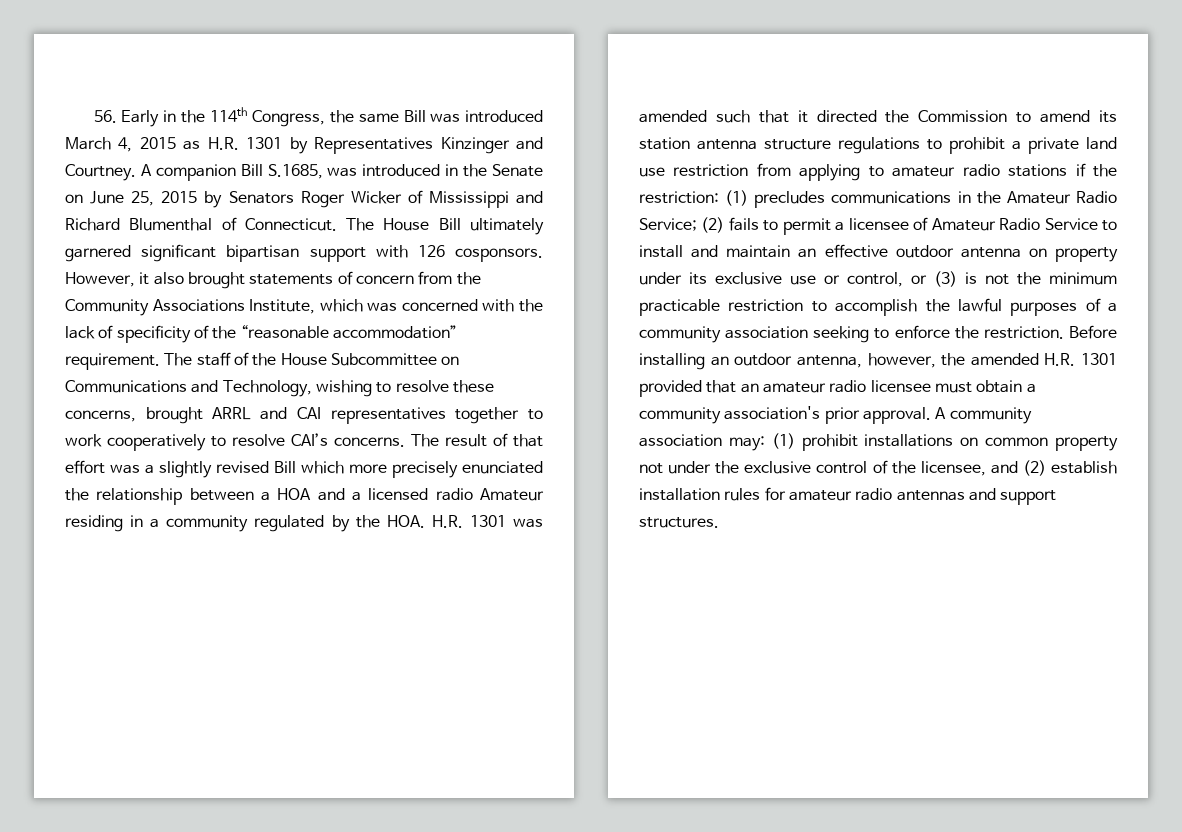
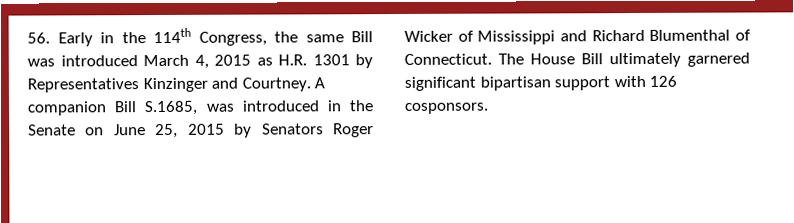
- However, it also brought statements of concern from the Community Associations Institute, which was concerned with the lack of specificity of the “reasonable accommodation” requirement. The staff of the House Subcommittee on Communications and Technology, wishing to resolve these concerns, brought ARRL and CAI representatives together to work cooperatively to resolve CAI’s concerns. The result of that effort was a slightly revised Bill which more precisely enunciated the relationship between a HOA and a licensed radio Amateur residing in a community regulated by the HOA. H.R. 1301 was amended such that it directed the Commission to amend its station antenna structure regulations to prohibit a private land use restriction from applying to amateur radio stations if the restriction: (1) precludes communications in the Amateur Radio Service; (2) fails to permit a licensee of Amateur Radio Service to install and maintain an effective outdoor antenna on property under its exclusive use or control, or (3) is not the minimum practicable restriction to accomplish the lawful purposes of a community association seeking to enforce the restriction. Before installing an outdoor antenna, however, the amended H.R. 1301 provided that an amateur radio licensee must obtain a community association's prior approval. A community association may: (1) prohibit installations on common property not under the exclusive control of the licensee, and (2) establish installation rules for amateur radio antennas and support structures.

